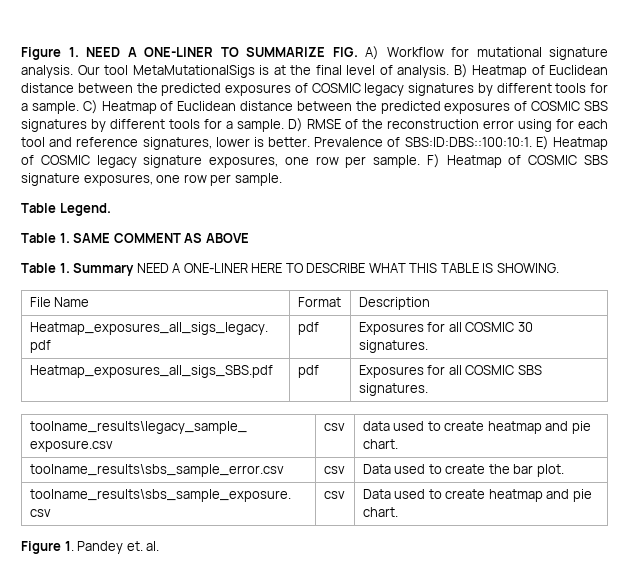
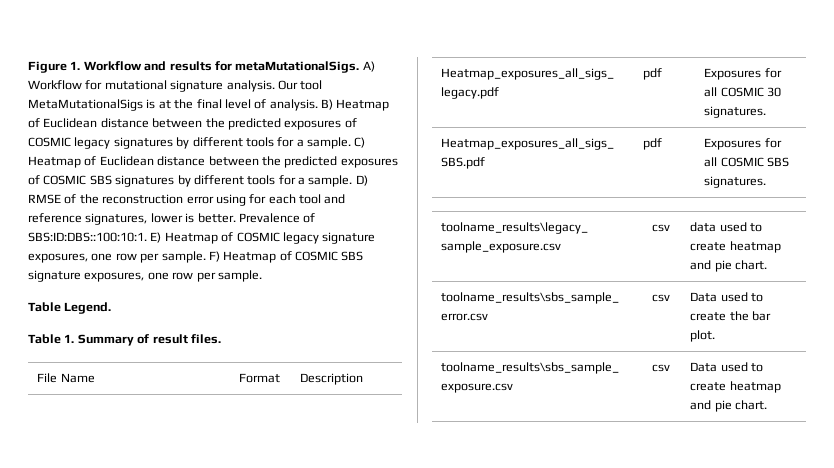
- Figure 1. NEED A ONE-LINER TO SUMMARIZE FIG. A) Workflow for mutational signature analysis.
+ Figure 1. Workflow and results for metaMutationalSigs. A) Workflow for mutational signature analysis.
- Table 1. SAME COMMENT AS ABOVE
- Table 1. Summary NEED A ONE-LINER HERE TO DESCRIBE WHAT THIS TABLE IS SHOWING.
+ Table 1. Summary of result files.
- Figure 1. Pandey et. al.

